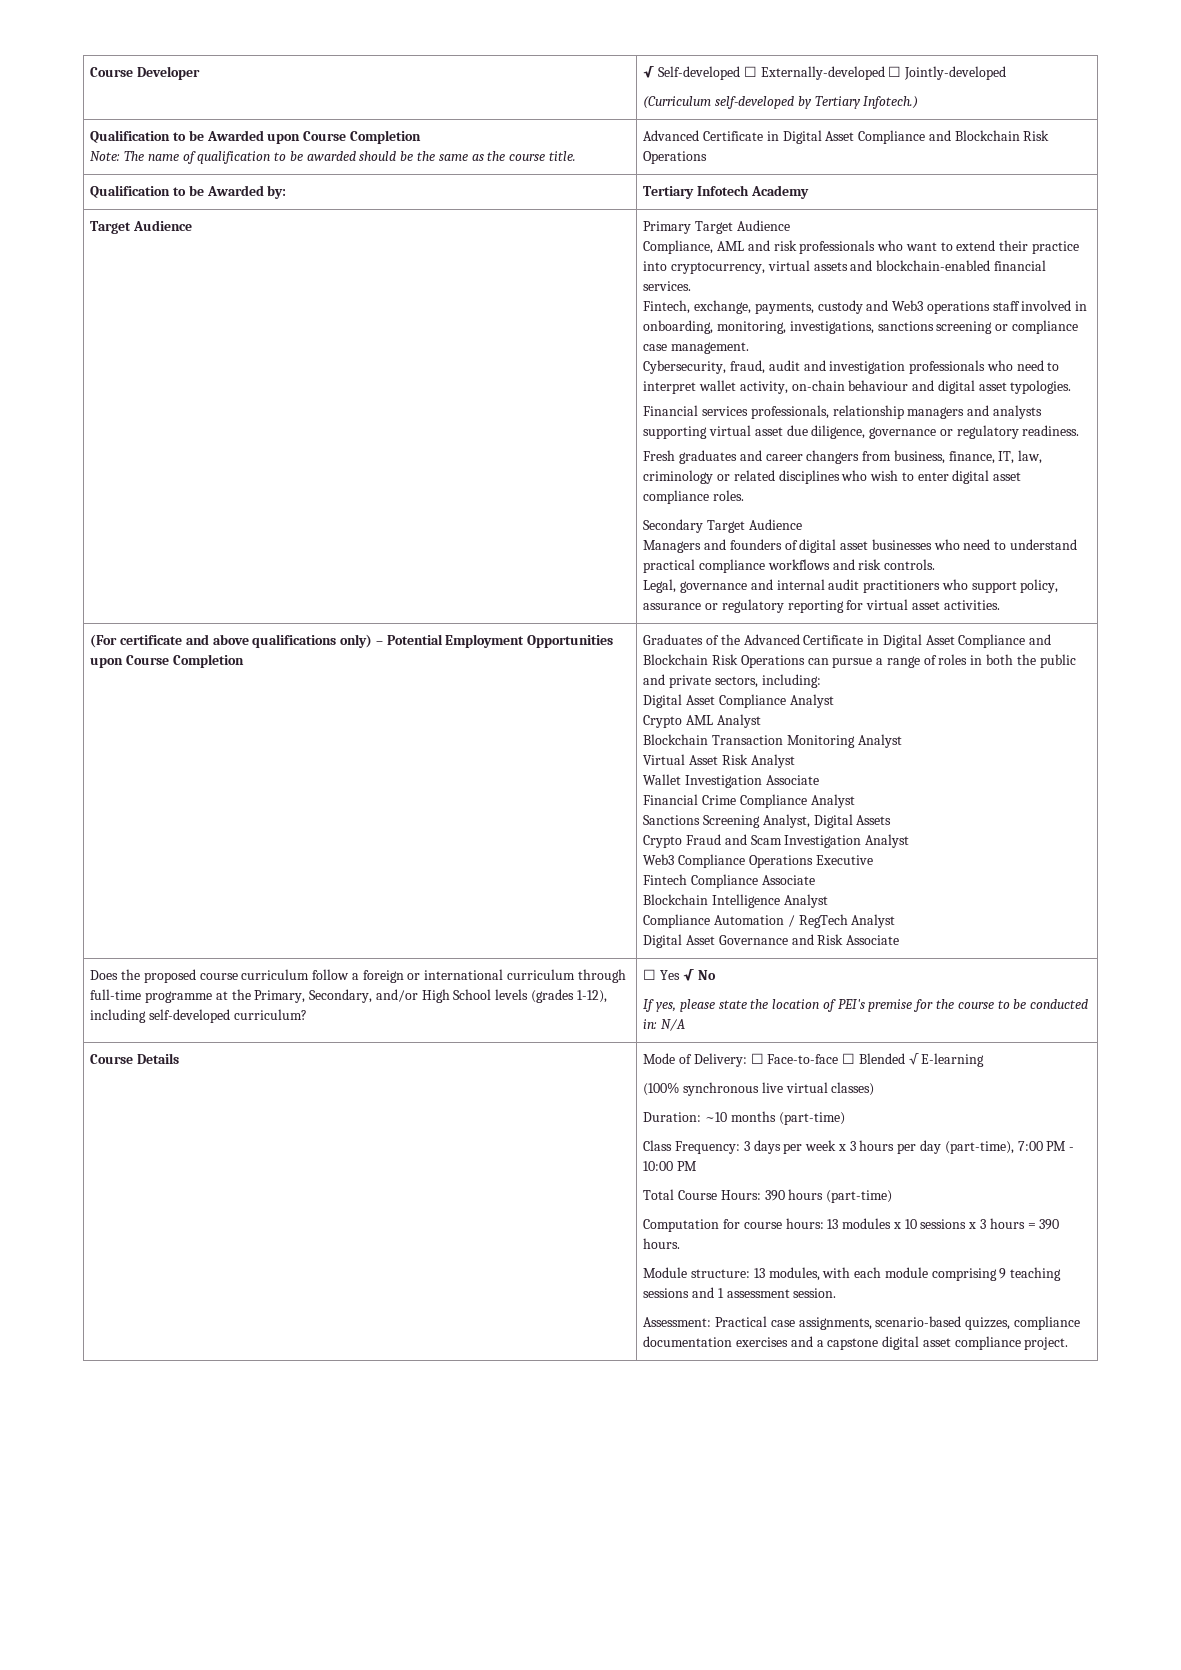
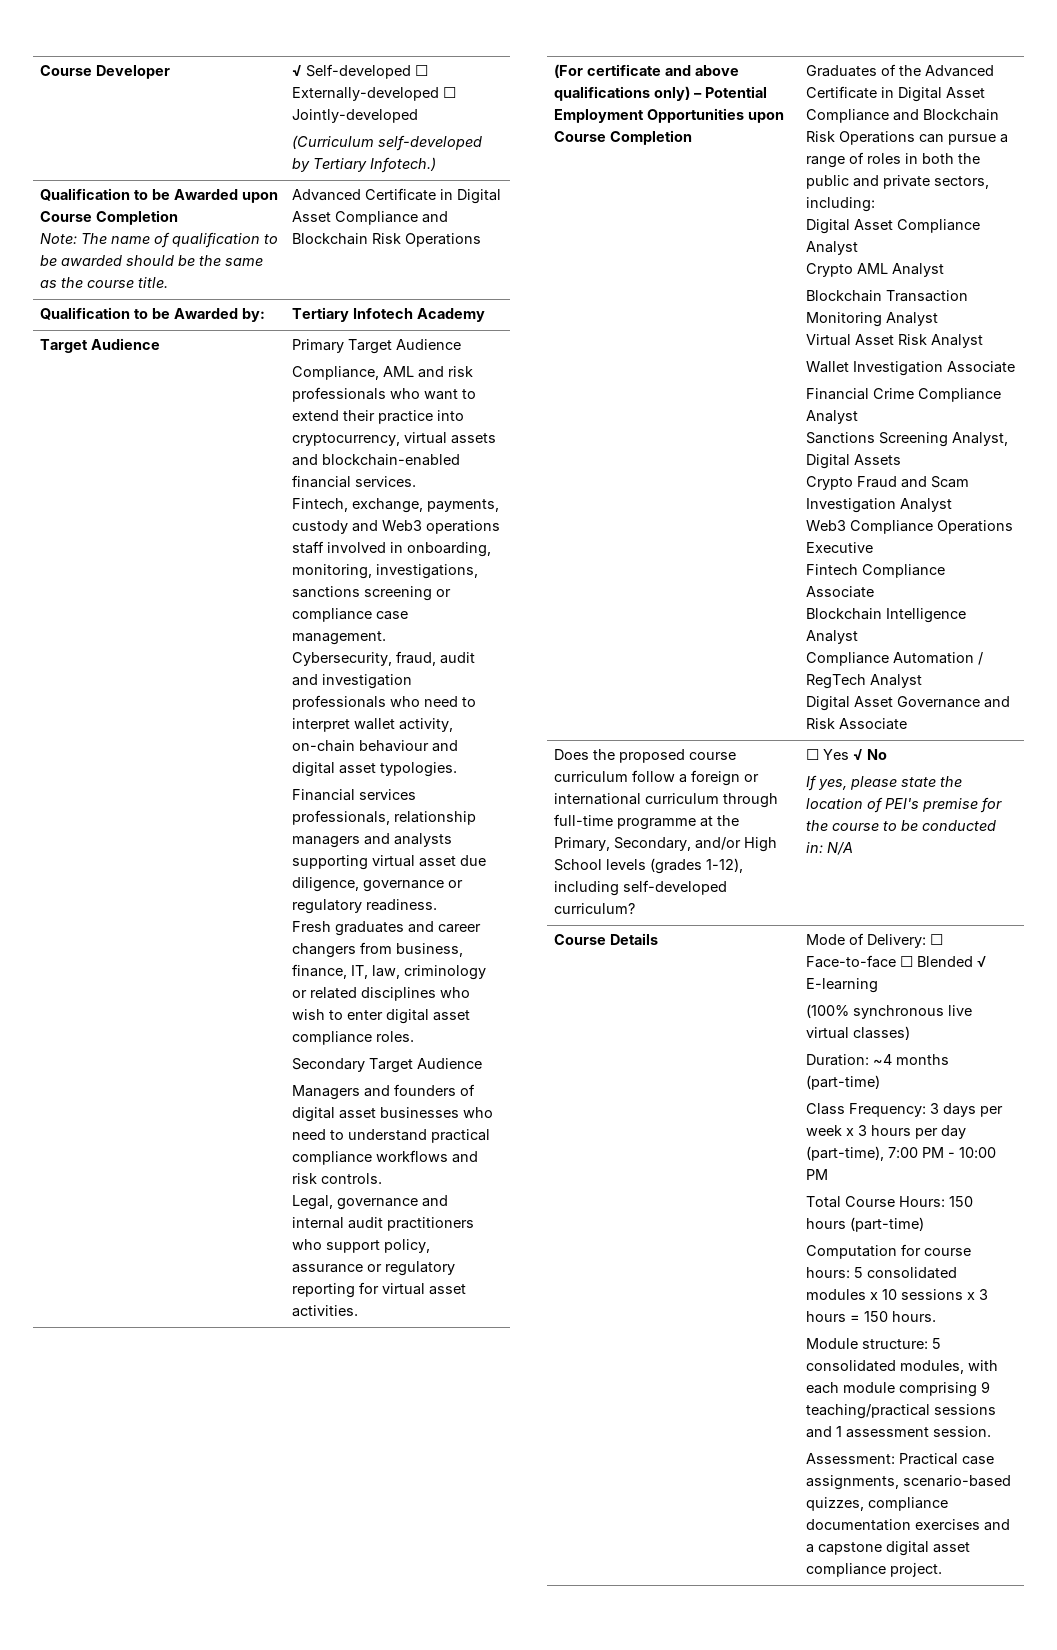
- Duration: ~10 months (part-time)
+ Duration: ~4 months (part-time)
- Total Course Hours: 390 hours (part-time)
+ Total Course Hours: 150 hours (part-time)
- Computation for course hours: 13 modules x 10 sessions x 3 hours = 390 hours.
+ Computation for course hours: 5 consolidated modules x 10 sessions x 3 hours = 150 hours.
- Module structure: 13 modules, with each module comprising 9 teaching sessions and 1 assessment session.
+ Module structure: 5 consolidated modules, with each module comprising 9 teaching/practical sessions and 1 assessment session.

